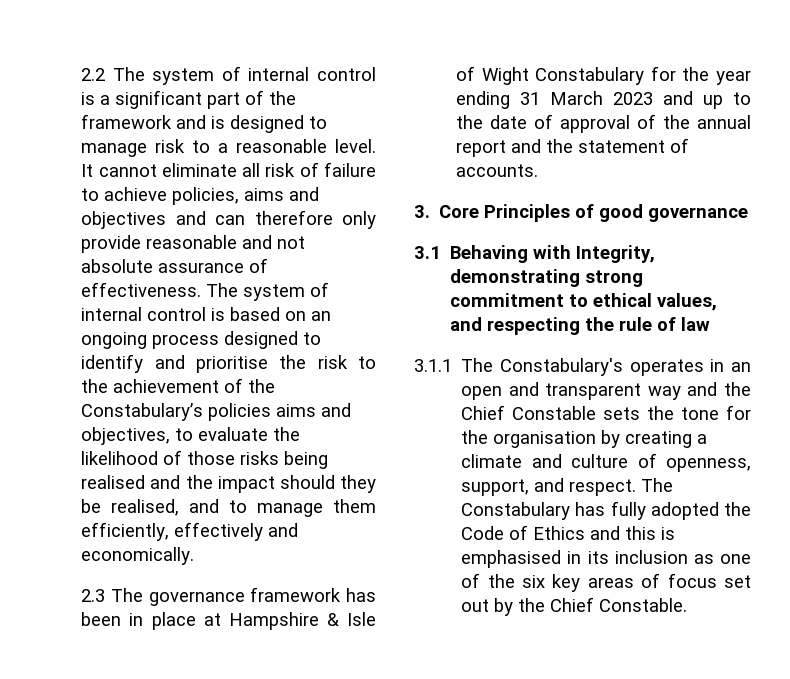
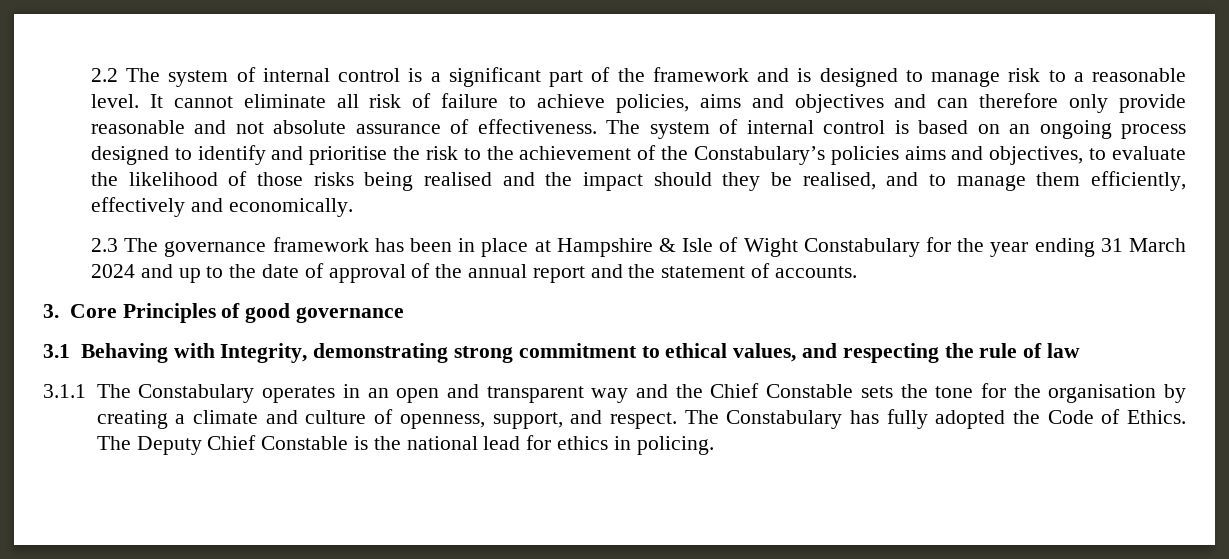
- 2.3 The governance framework has been in place at Hampshire & Isle of Wight Constabulary for the year ending 31 March 2023 and up to the date of approval of the annual report and the statement of accounts.
+ 2.3 The governance framework has been in place at Hampshire & Isle of Wight Constabulary for the year ending 31 March 2024 and up to the date of approval of the annual report and the statement of accounts.
- 3.1.1 The Constabulary's operates in an open and transparent way and the Chief Constable sets the tone for the organisation by creating a climate and culture of openness, support, and respect.
+ 3.1.1 The Constabulary operates in an open and transparent way and the Chief Constable sets the tone for the organisation by creating a climate and culture of openness, support, and respect.
- The Constabulary has fully adopted the Code of Ethics and this is emphasised in its inclusion as one of the six key areas of focus set out by the Chief Constable.
+ The Constabulary has fully adopted the Code of Ethics. The Deputy Chief Constable is the national lead for ethics in policing.

